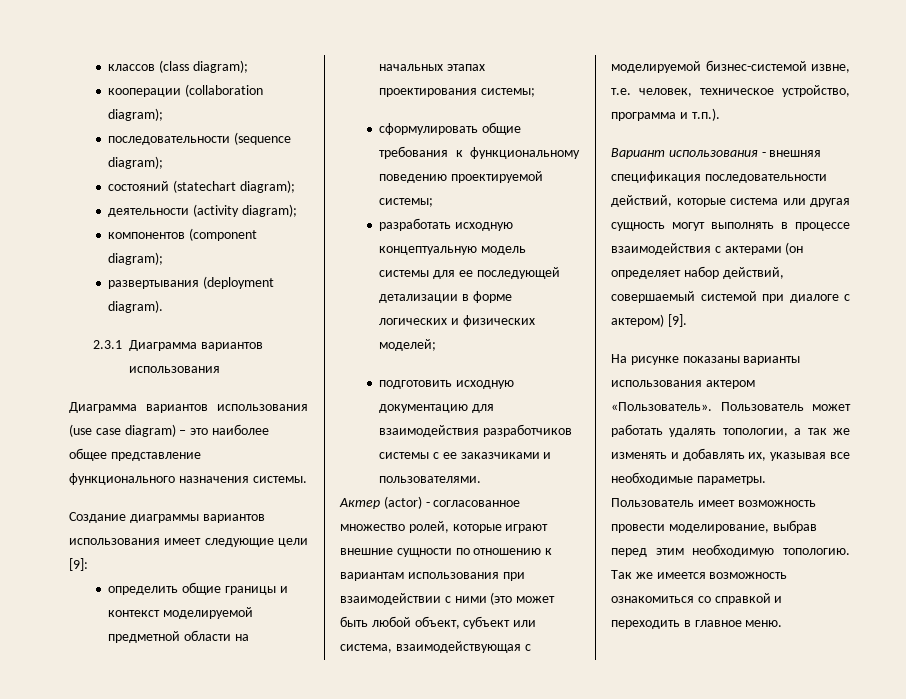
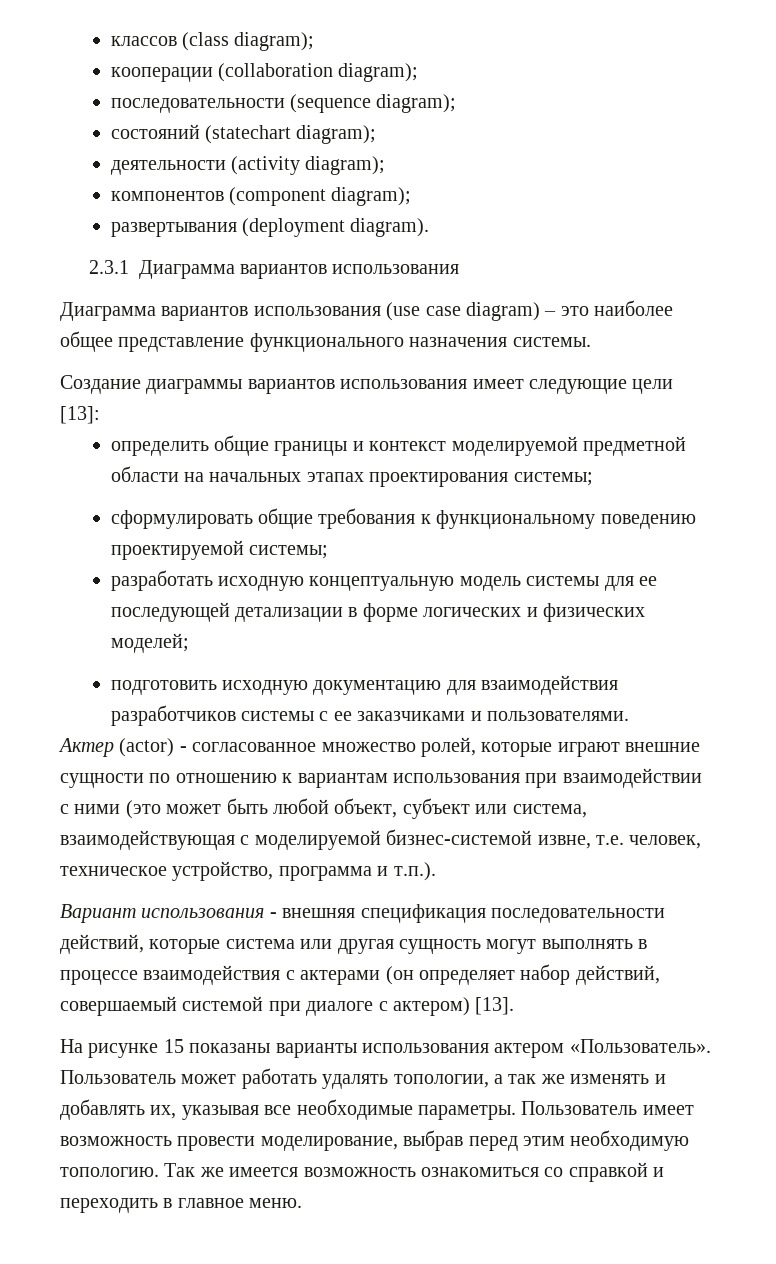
- Создание диаграммы вариантов использования имеет следующие цели [9]:
+ Создание диаграммы вариантов использования имеет следующие цели [13]:
- Вариант использования - внешняя спецификация последовательности действий, которые система или другая сущность могут выполнять в процессе взаимодействия с актерами (он определяет набор действий, совершаемый системой при диалоге с актером) [9].
+ Вариант использования - внешняя спецификация последовательности действий, которые система или другая сущность могут выполнять в процессе взаимодействия с актерами (он определяет набор действий, совершаемый системой при диалоге с актером) [13].
- На рисунке показаны варианты использования актером «Пользователь».
+ На рисунке 15 показаны варианты использования актером «Пользователь».

